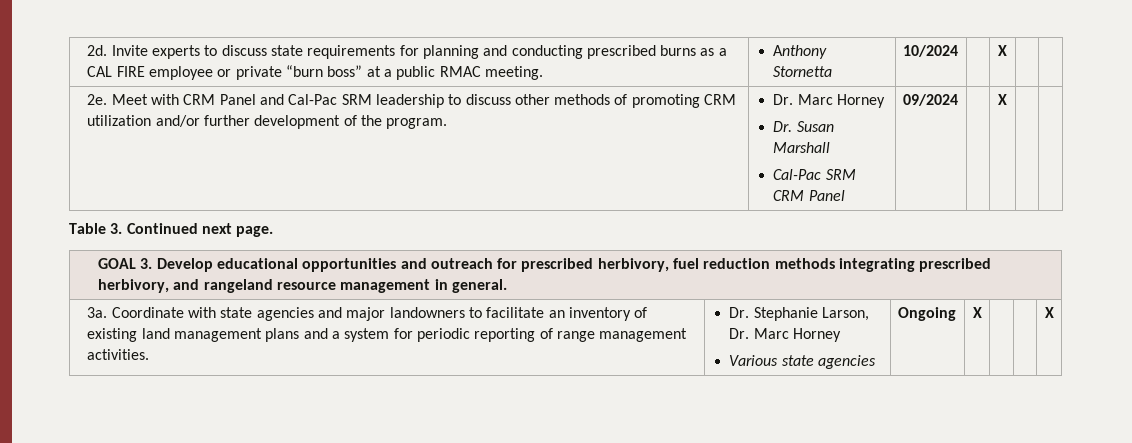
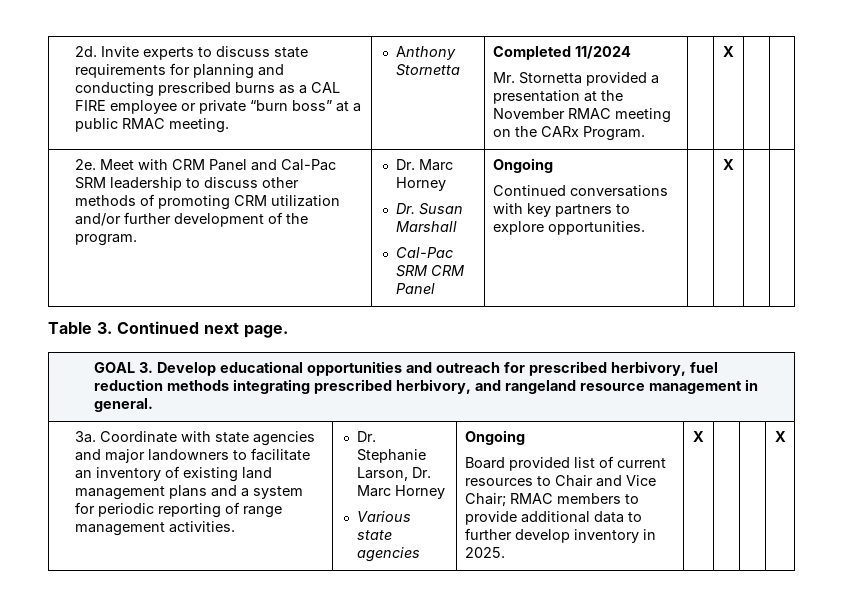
- 10/2024
+ Completed 11/2024
+ Mr. Stornetta provided a presentation at the November RMAC meeting on the CARx Program.
- Cal-Pac SRM CRM Panel | 09/2024
+ Cal-Pac SRM CRM Panel | Ongoing
+ Continued conversations with key partners to explore opportunities.
+ Board provided list of current resources to Chair and Vice Chair; RMAC members to provide additional data to further develop inventory in 2025.

